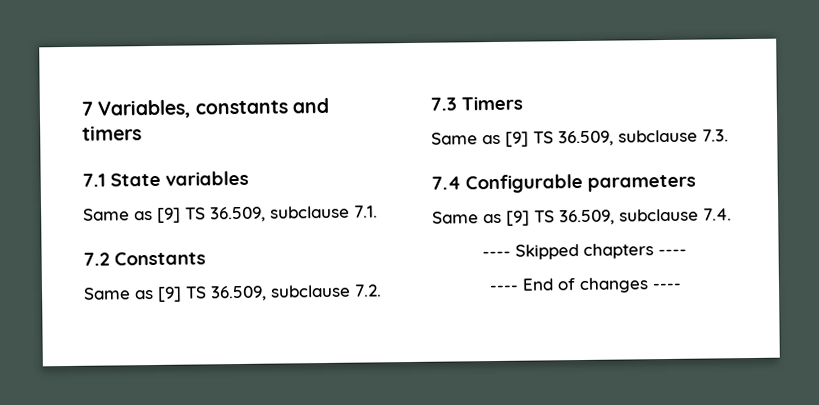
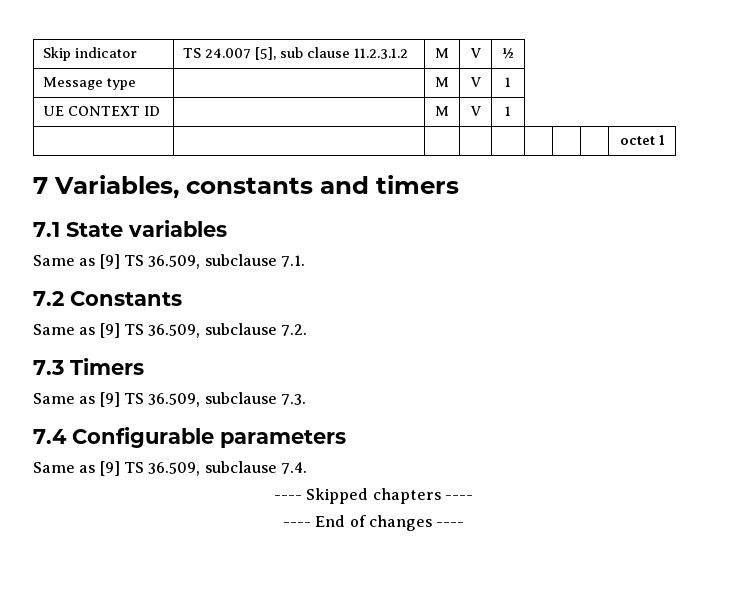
+ Skip indicator | TS 24.007 [5], sub clause 11.2.3.1.2 | M | V | ½
+ Message type | | M | V | 1
+ UE CONTEXT ID | | M | V | 1
+ | | | | | | | | octet 1

